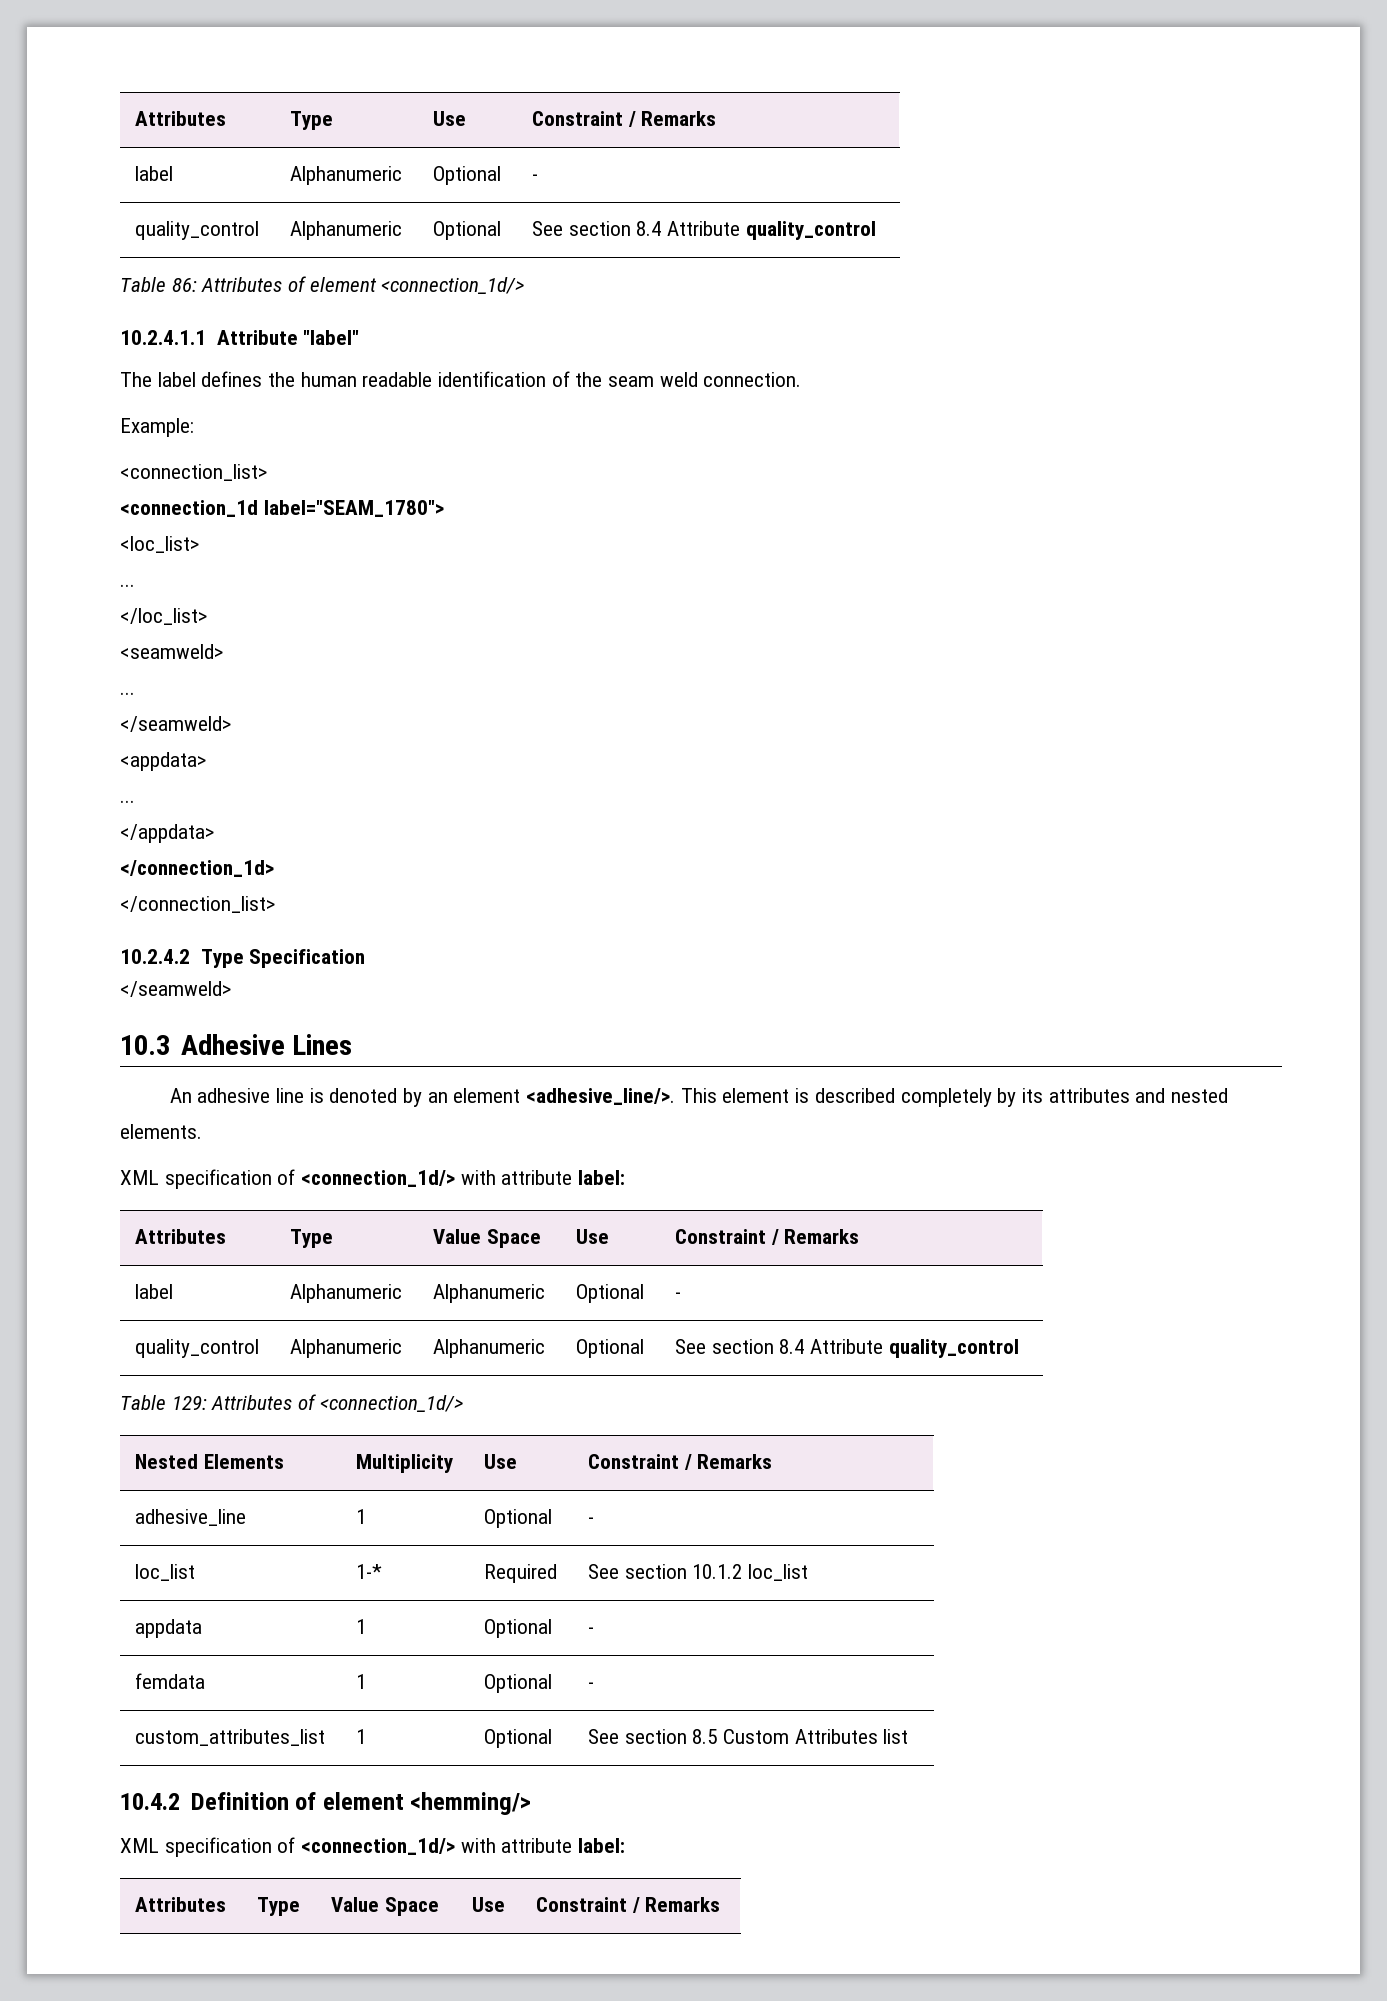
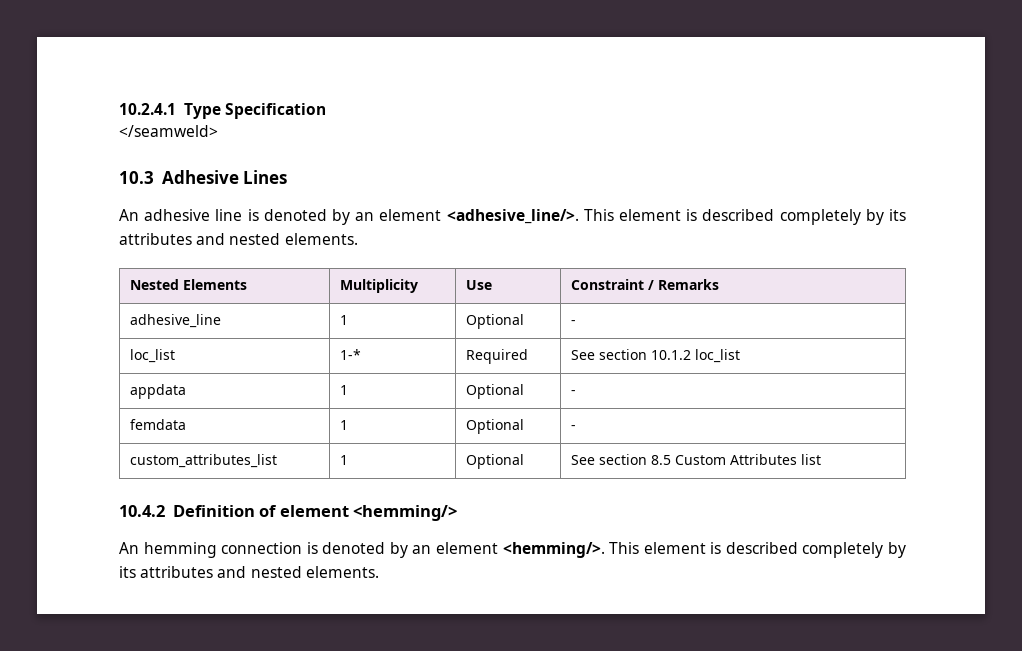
- Attributes | Type | Use | Constraint / Remarks
- label | Alphanumeric | Optional | -
- quality_control | Alphanumeric | Optional | See section 8.4 Attribute quality_control
- Table 86: Attributes of element <connection_1d/>
- 10.2.4.1.1 Attribute "label"
- The label defines the human readable identification of the seam weld connection.
- Example:
- <connection_list>
- <connection_1d label="SEAM_1780">
- <loc_list>
- ...
- </loc_list>
- <seamweld>
- ...
- </seamweld>
- <appdata>
- ...
- </appdata>
- </connection_1d>
- </connection_list>
- 10.2.4.2 Type Specification
+ 10.2.4.1 Type Specification
  An adhesive line is denoted by an element <adhesive_line/>. This element is described completely by its attributes and nested elements.
- XML specification of <connection_1d/> with attribute label:
- Attributes | Type | Value Space | Use | Constraint / Remarks
- label | Alphanumeric | Alphanumeric | Optional | -
- quality_control | Alphanumeric | Alphanumeric | Optional | See section 8.4 Attribute quality_control
- Table 129: Attributes of <connection_1d/>
  10.4.2 Definition of element <hemming/>
- XML specification of <connection_1d/> with attribute label:
- Attributes | Type | Value Space | Use | Constraint / Remarks
+ An hemming connection is denoted by an element <hemming/>. This element is described completely by its attributes and nested elements.

